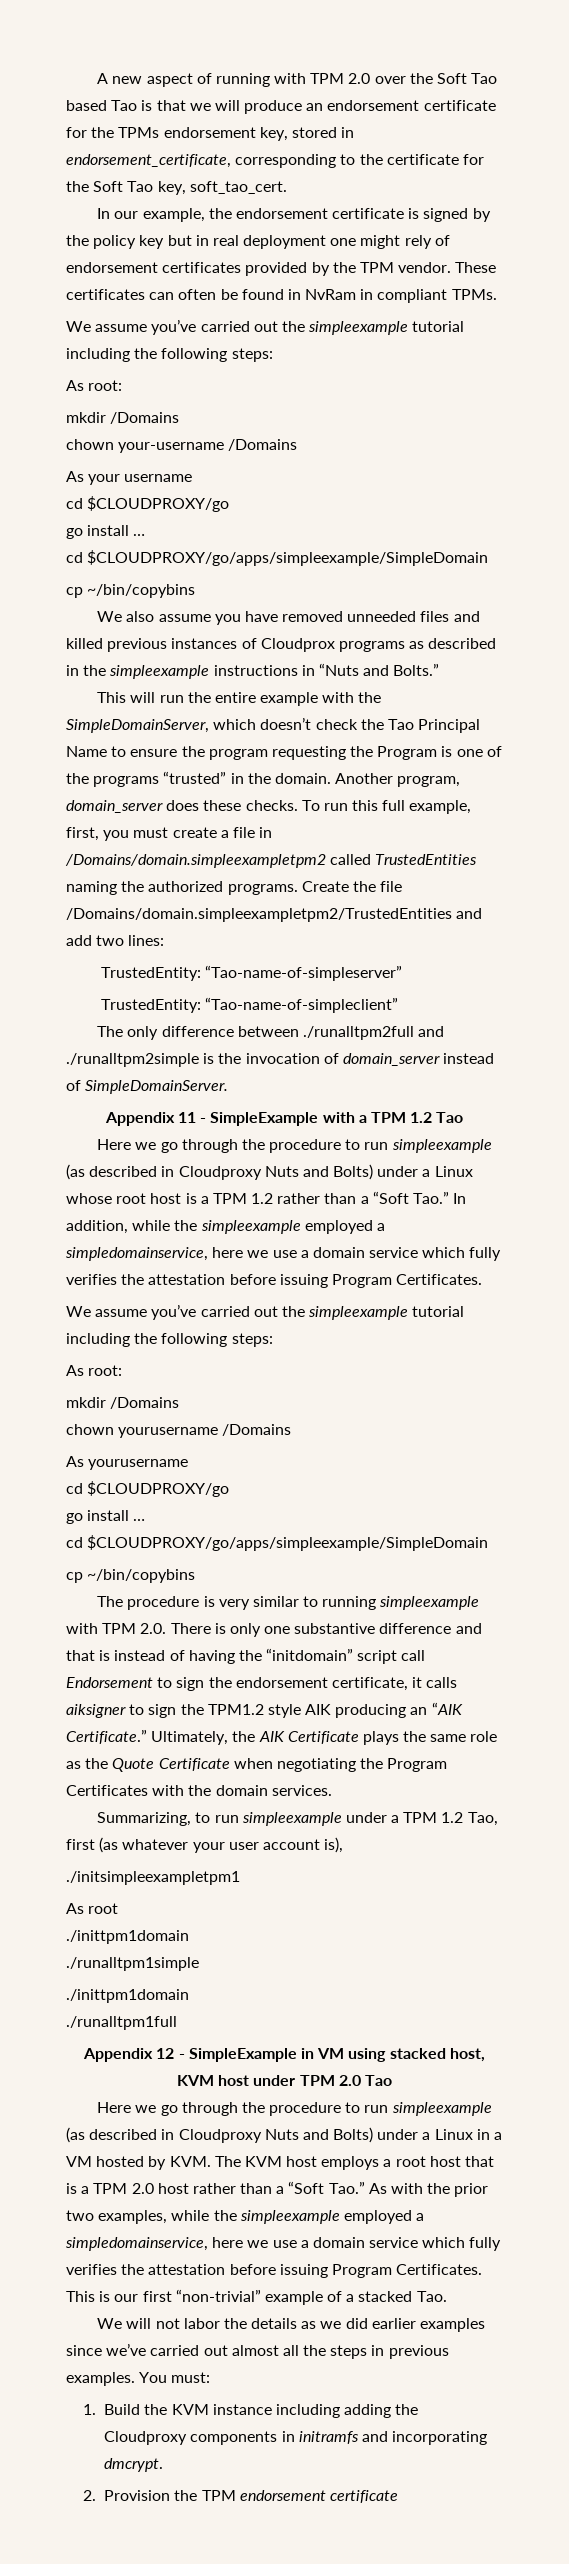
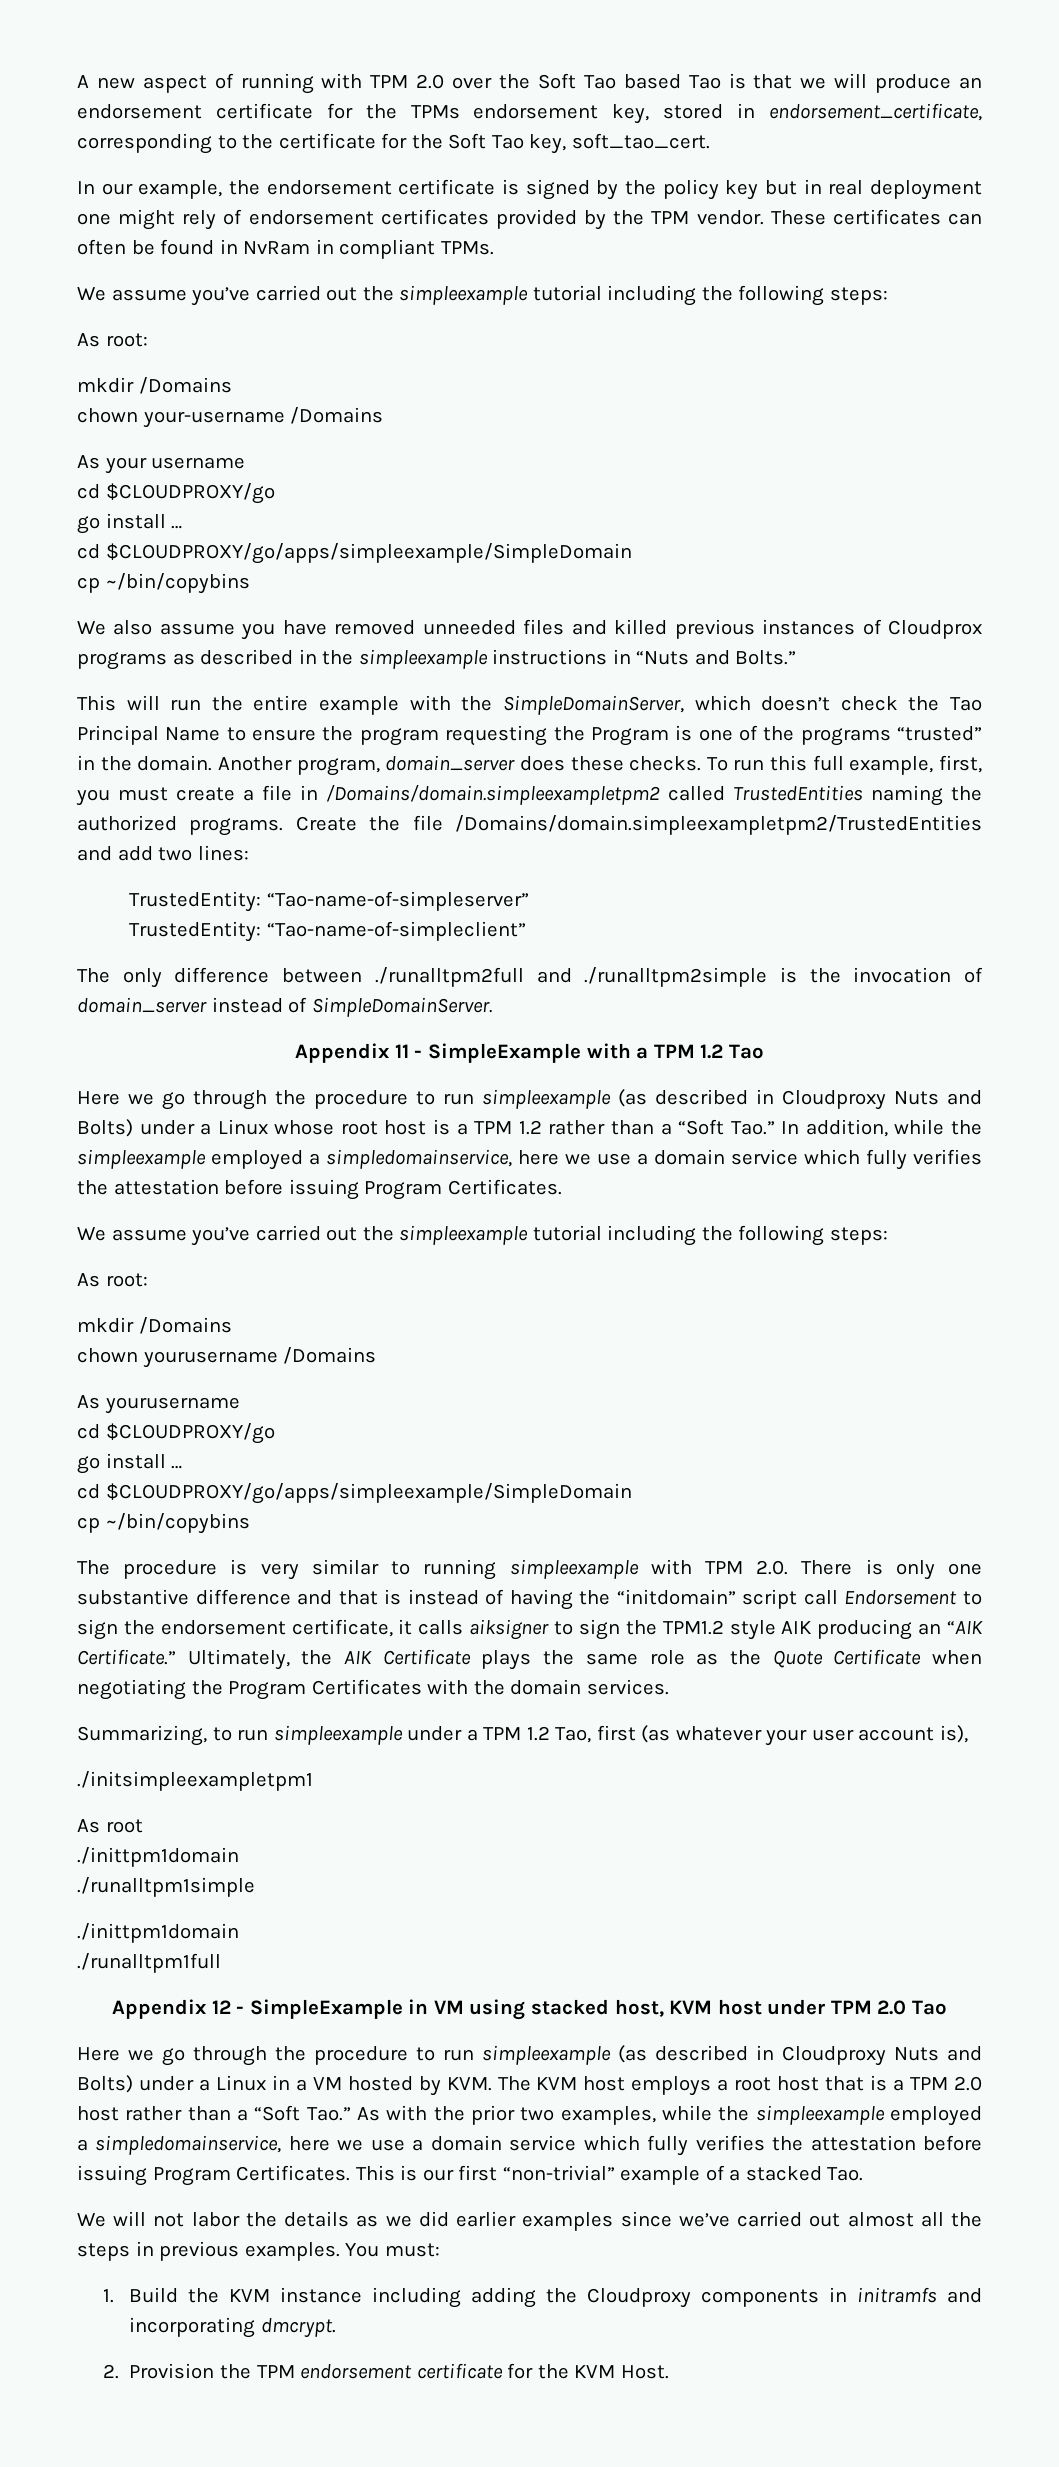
- 2. Provision the TPM endorsement certificate
+ 2. Provision the TPM endorsement certificate for the KVM Host.

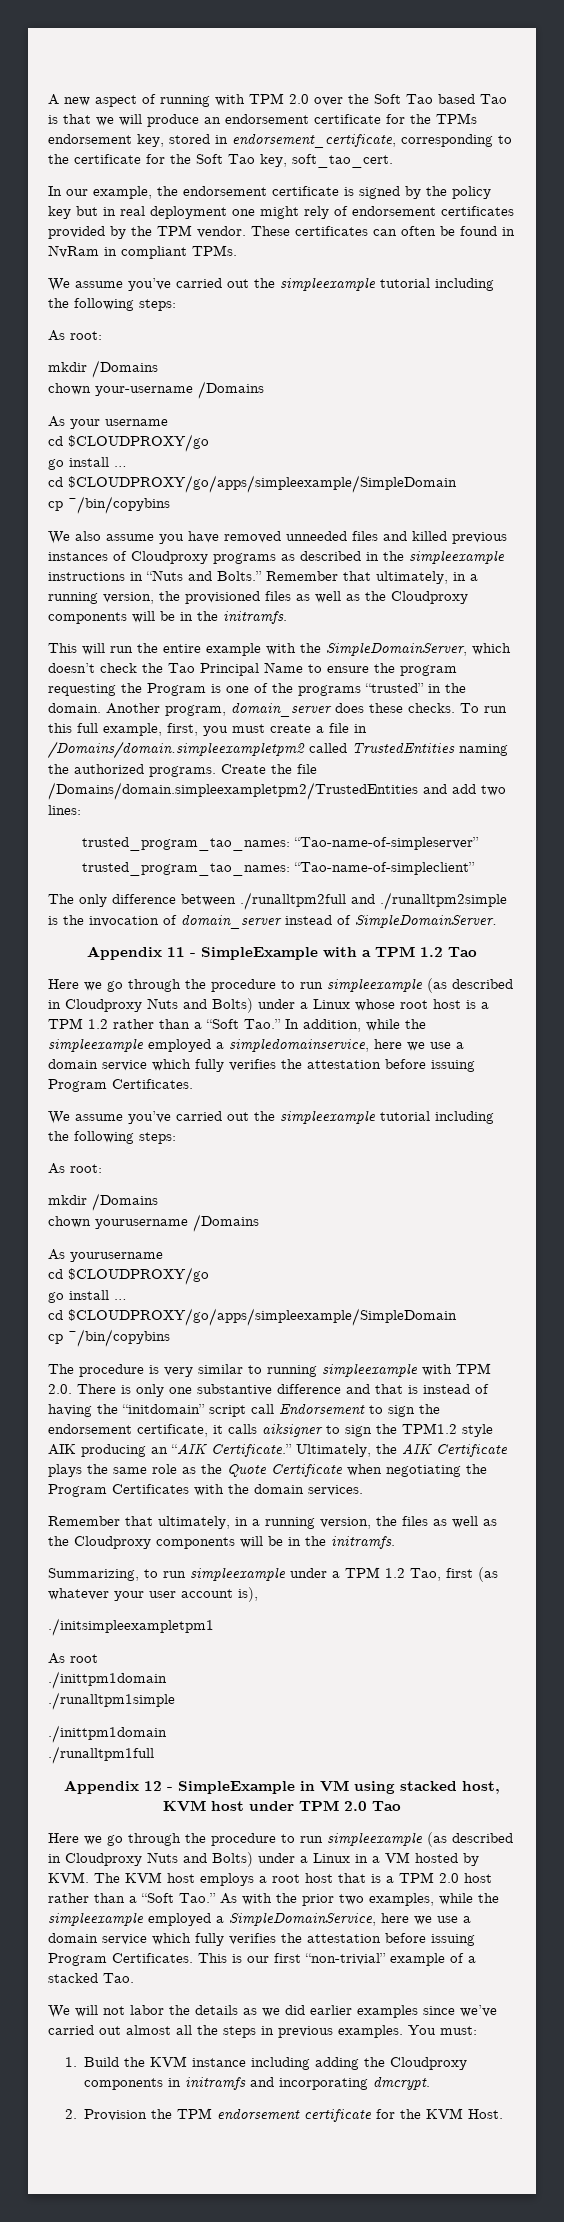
- We also assume you have removed unneeded files and killed previous instances of Cloudprox programs as described in the simpleexample instructions in “Nuts and Bolts.”
+ We also assume you have removed unneeded files and killed previous instances of Cloudproxy programs as described in the simpleexample instructions in “Nuts and Bolts.” Remember that ultimately, in a running version, the provisioned files as well as the Cloudproxy components will be in the initramfs.
- TrustedEntity: “Tao-name-of-simpleserver”
+ trusted_program_tao_names: “Tao-name-of-simpleserver”
- TrustedEntity: “Tao-name-of-simpleclient”
+ trusted_program_tao_names: “Tao-name-of-simpleclient”
+ Remember that ultimately, in a running version, the files as well as the Cloudproxy components will be in the initramfs.
- Here we go through the procedure to run simpleexample (as described in Cloudproxy Nuts and Bolts) under a Linux in a VM hosted by KVM. The KVM host employs a root host that is a TPM 2.0 host rather than a “Soft Tao.” As with the prior two examples, while the simpleexample employed a simpledomainservice, here we use a domain service which fully verifies the attestation before issuing Program Certificates.
+ Here we go through the procedure to run simpleexample (as described in Cloudproxy Nuts and Bolts) under a Linux in a VM hosted by KVM. The KVM host employs a root host that is a TPM 2.0 host rather than a “Soft Tao.” As with the prior two examples, while the simpleexample employed a SimpleDomainService, here we use a domain service which fully verifies the attestation before issuing Program Certificates.

